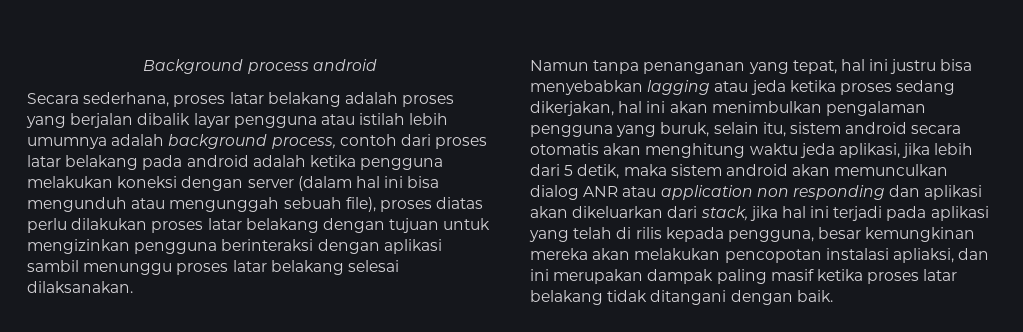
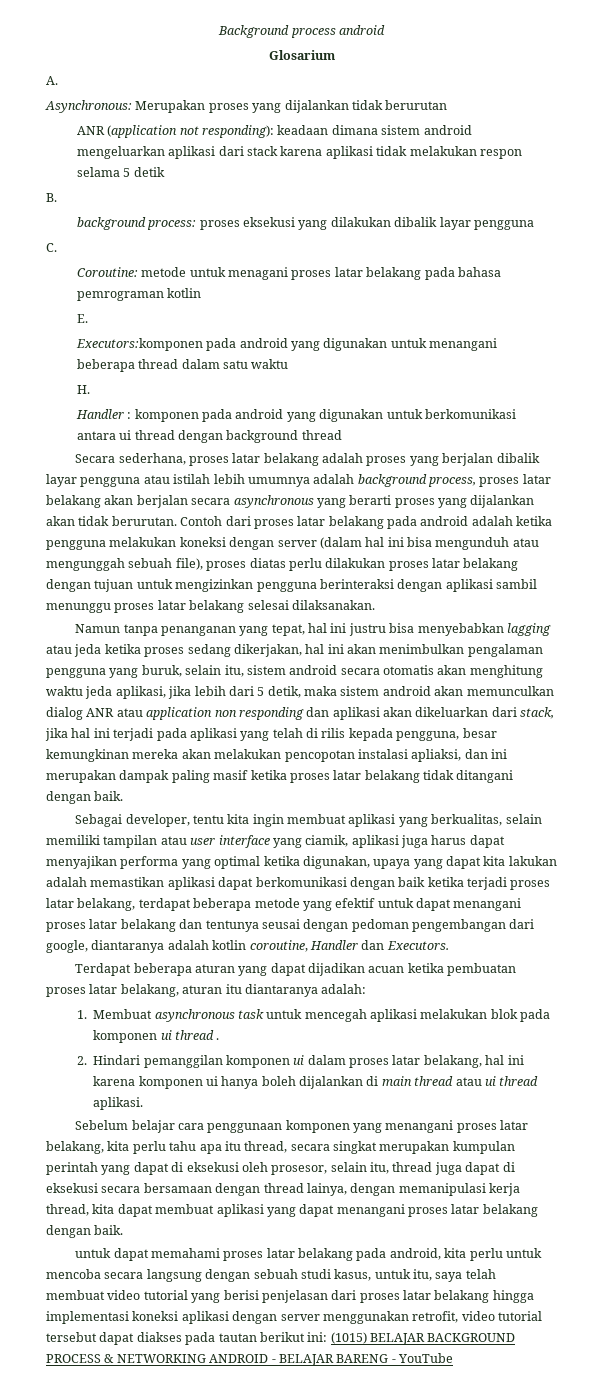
+ Glosarium
+ A.
+ Asynchronous: Merupakan proses yang dijalankan tidak berurutan
+ ANR (application not responding): keadaan dimana sistem android mengeluarkan aplikasi dari stack karena aplikasi tidak melakukan respon selama 5 detik
+ B.
+ background process: proses eksekusi yang dilakukan dibalik layar pengguna
+ C.
+ Coroutine: metode untuk menagani proses latar belakang pada bahasa pemrograman kotlin
+ E.
+ Executors:komponen pada android yang digunakan untuk menangani beberapa thread dalam satu waktu
+ H.
+ Handler : komponen pada android yang digunakan untuk berkomunikasi antara ui thread dengan background thread
- Secara sederhana, proses latar belakang adalah proses yang berjalan dibalik layar pengguna atau istilah lebih umumnya adalah background process, contoh dari proses latar belakang pada android adalah ketika pengguna melakukan koneksi dengan server (dalam hal ini bisa mengunduh atau mengunggah sebuah file), proses diatas perlu dilakukan proses latar belakang dengan tujuan untuk mengizinkan pengguna berinteraksi dengan aplikasi sambil menunggu proses latar belakang selesai dilaksanakan.
+ Secara sederhana, proses latar belakang adalah proses yang berjalan dibalik layar pengguna atau istilah lebih umumnya adalah background process, proses latar belakang akan berjalan secara asynchronous yang berarti proses yang dijalankan akan tidak berurutan. Contoh dari proses latar belakang pada android adalah ketika pengguna melakukan koneksi dengan server (dalam hal ini bisa mengunduh atau mengunggah sebuah file), proses diatas perlu dilakukan proses latar belakang dengan tujuan untuk mengizinkan pengguna berinteraksi dengan aplikasi sambil menunggu proses latar belakang selesai dilaksanakan.
+ Sebagai developer, tentu kita ingin membuat aplikasi yang berkualitas, selain memiliki tampilan atau user interface yang ciamik, aplikasi juga harus dapat menyajikan performa yang optimal ketika digunakan, upaya yang dapat kita lakukan adalah memastikan aplikasi dapat berkomunikasi dengan baik ketika terjadi proses latar belakang, terdapat beberapa metode yang efektif untuk dapat menangani proses latar belakang dan tentunya seusai dengan pedoman pengembangan dari google, diantaranya adalah kotlin coroutine, Handler dan Executors.
+ Terdapat beberapa aturan yang dapat dijadikan acuan ketika pembuatan proses latar belakang, aturan itu diantaranya adalah:
+ 1. Membuat asynchronous task untuk mencegah aplikasi melakukan blok pada komponen ui thread .
+ 2. Hindari pemanggilan komponen ui dalam proses latar belakang, hal ini karena komponen ui hanya boleh dijalankan di main thread atau ui thread aplikasi.
+ Sebelum belajar cara penggunaan komponen yang menangani proses latar belakang, kita perlu tahu apa itu thread, secara singkat merupakan kumpulan perintah yang dapat di eksekusi oleh prosesor, selain itu, thread juga dapat di eksekusi secara bersamaan dengan thread lainya, dengan memanipulasi kerja thread, kita dapat membuat aplikasi yang dapat menangani proses latar belakang dengan baik.
+ untuk dapat memahami proses latar belakang pada android, kita perlu untuk mencoba secara langsung dengan sebuah studi kasus, untuk itu, saya telah membuat video tutorial yang berisi penjelasan dari proses latar belakang hingga implementasi koneksi aplikasi dengan server menggunakan retrofit, video tutorial tersebut dapat diakses pada tautan berikut ini: (1015) BELAJAR BACKGROUND PROCESS & NETWORKING ANDROID - BELAJAR BARENG - YouTube

